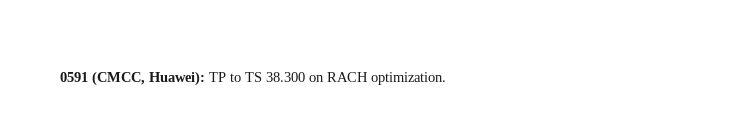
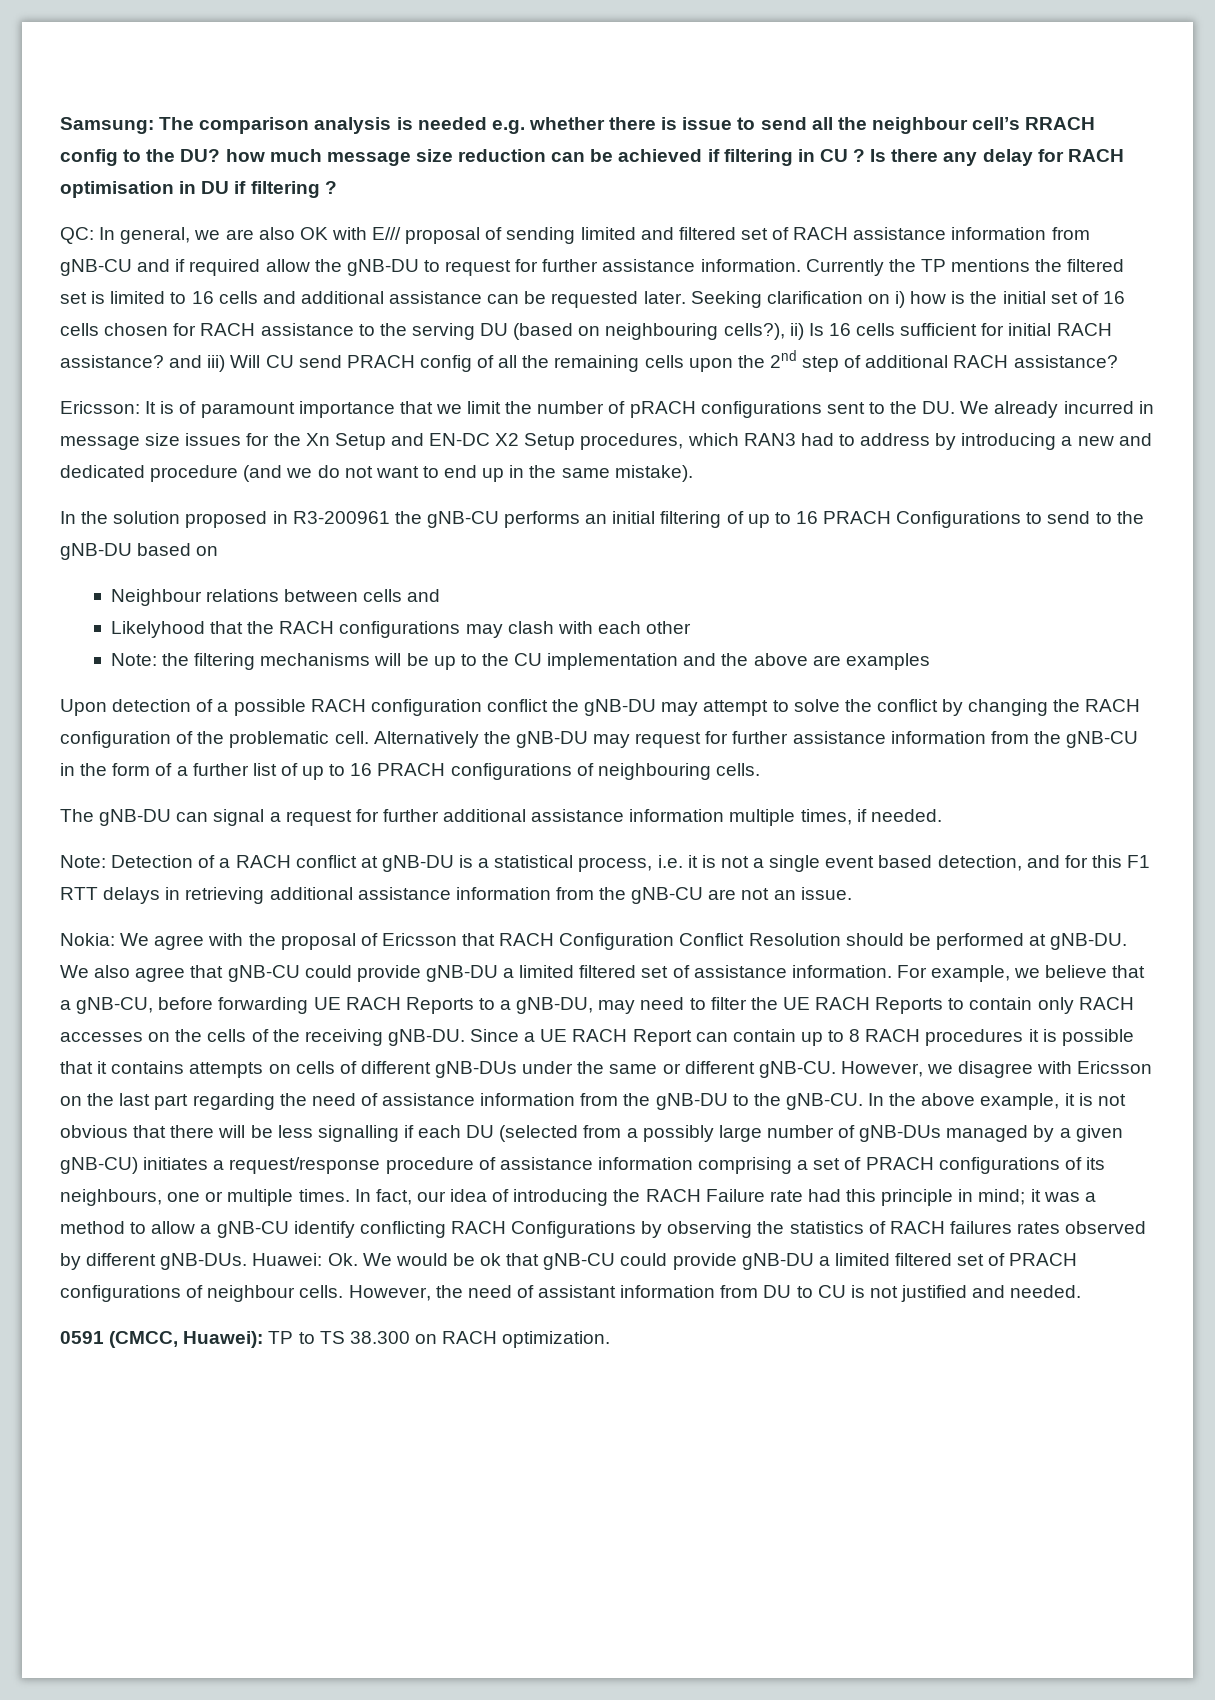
+ Samsung: The comparison analysis is needed e.g. whether there is issue to send all the neighbour cell’s RRACH config to the DU? how much message size reduction can be achieved if filtering in CU ? Is there any delay for RACH optimisation in DU if filtering ?
+ QC: In general, we are also OK with E/// proposal of sending limited and filtered set of RACH assistance information from gNB-CU and if required allow the gNB-DU to request for further assistance information. Currently the TP mentions the filtered set is limited to 16 cells and additional assistance can be requested later. Seeking clarification on i) how is the initial set of 16 cells chosen for RACH assistance to the serving DU (based on neighbouring cells?), ii) Is 16 cells sufficient for initial RACH assistance? and iii) Will CU send PRACH config of all the remaining cells upon the 2nd step of additional RACH assistance?
+ Ericsson: It is of paramount importance that we limit the number of pRACH configurations sent to the DU. We already incurred in message size issues for the Xn Setup and EN-DC X2 Setup procedures, which RAN3 had to address by introducing a new and dedicated procedure (and we do not want to end up in the same mistake).
+ In the solution proposed in R3-200961 the gNB-CU performs an initial filtering of up to 16 PRACH Configurations to send to the gNB-DU based on
+ Neighbour relations between cells and
+ Likelyhood that the RACH configurations may clash with each other
+ Note: the filtering mechanisms will be up to the CU implementation and the above are examples
+ Upon detection of a possible RACH configuration conflict the gNB-DU may attempt to solve the conflict by changing the RACH configuration of the problematic cell. Alternatively the gNB-DU may request for further assistance information from the gNB-CU in the form of a further list of up to 16 PRACH configurations of neighbouring cells.
+ The gNB-DU can signal a request for further additional assistance information multiple times, if needed.
+ Note: Detection of a RACH conflict at gNB-DU is a statistical process, i.e. it is not a single event based detection, and for this F1 RTT delays in retrieving additional assistance information from the gNB-CU are not an issue.
+ Nokia: We agree with the proposal of Ericsson that RACH Configuration Conflict Resolution should be performed at gNB-DU. We also agree that gNB-CU could provide gNB-DU a limited filtered set of assistance information. For example, we believe that a gNB-CU, before forwarding UE RACH Reports to a gNB-DU, may need to filter the UE RACH Reports to contain only RACH accesses on the cells of the receiving gNB-DU. Since a UE RACH Report can contain up to 8 RACH procedures it is possible that it contains attempts on cells of different gNB-DUs under the same or different gNB-CU. However, we disagree with Ericsson on the last part regarding the need of assistance information from the gNB-DU to the gNB-CU. In the above example, it is not obvious that there will be less signalling if each DU (selected from a possibly large number of gNB-DUs managed by a given gNB-CU) initiates a request/response procedure of assistance information comprising a set of PRACH configurations of its neighbours, one or multiple times. In fact, our idea of introducing the RACH Failure rate had this principle in mind; it was a method to allow a gNB-CU identify conflicting RACH Configurations by observing the statistics of RACH failures rates observed by different gNB-DUs. Huawei: Ok. We would be ok that gNB-CU could provide gNB-DU a limited filtered set of PRACH configurations of neighbour cells. However, the need of assistant information from DU to CU is not justified and needed.

